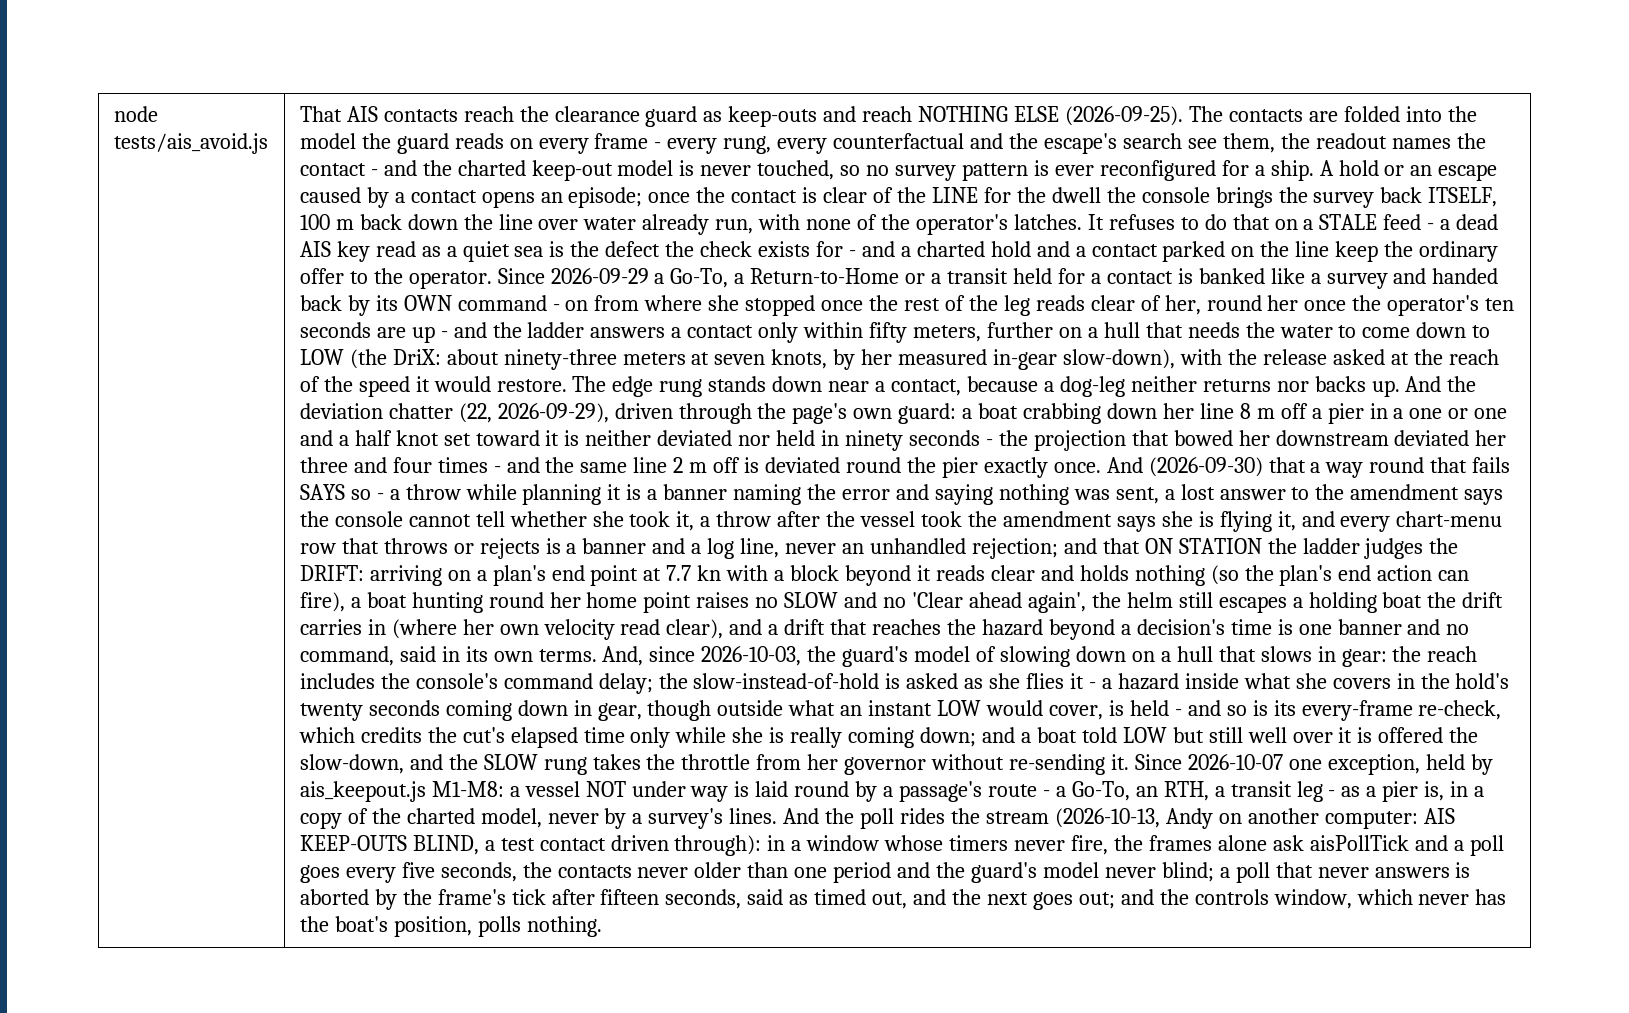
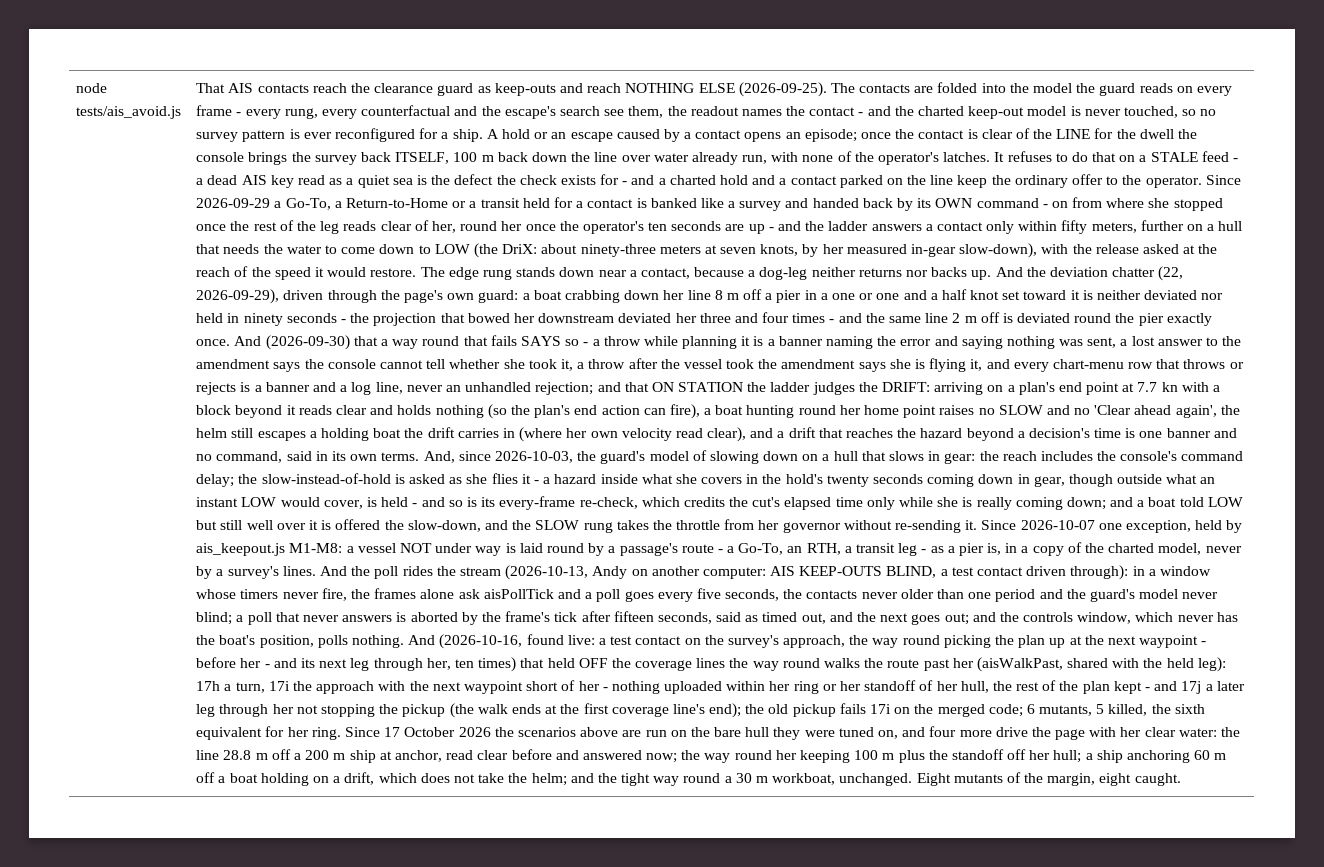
+ And (2026-10-16, found live: a test contact on the survey's approach, the way round picking the plan up at the next waypoint - before her - and its next leg through her, ten times) that held OFF the coverage lines the way round walks the route past her (aisWalkPast, shared with the held leg): 17h a turn, 17i the approach with the next waypoint short of her - nothing uploaded within her ring or her standoff of her hull, the rest of the plan kept - and 17j a later leg through her not stopping the pickup (the walk ends at the first coverage line's end); the old pickup fails 17i on the merged code; 6 mutants, 5 killed, the sixth equivalent for her ring. Since 17 October 2026 the scenarios above are run on the bare hull they were tuned on, and four more drive the page with her clear water: the line 28.8 m off a 200 m ship at anchor, read clear before and answered now; the way round her keeping 100 m plus the standoff off her hull; a ship anchoring 60 m off a boat holding on a drift, which does not take the helm; and the tight way round a 30 m workboat, unchanged. Eight mutants of the margin, eight caught.

